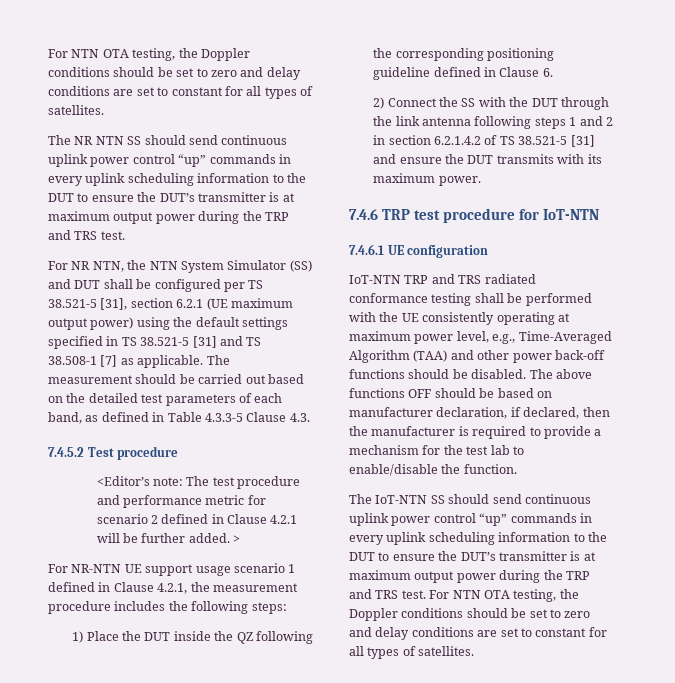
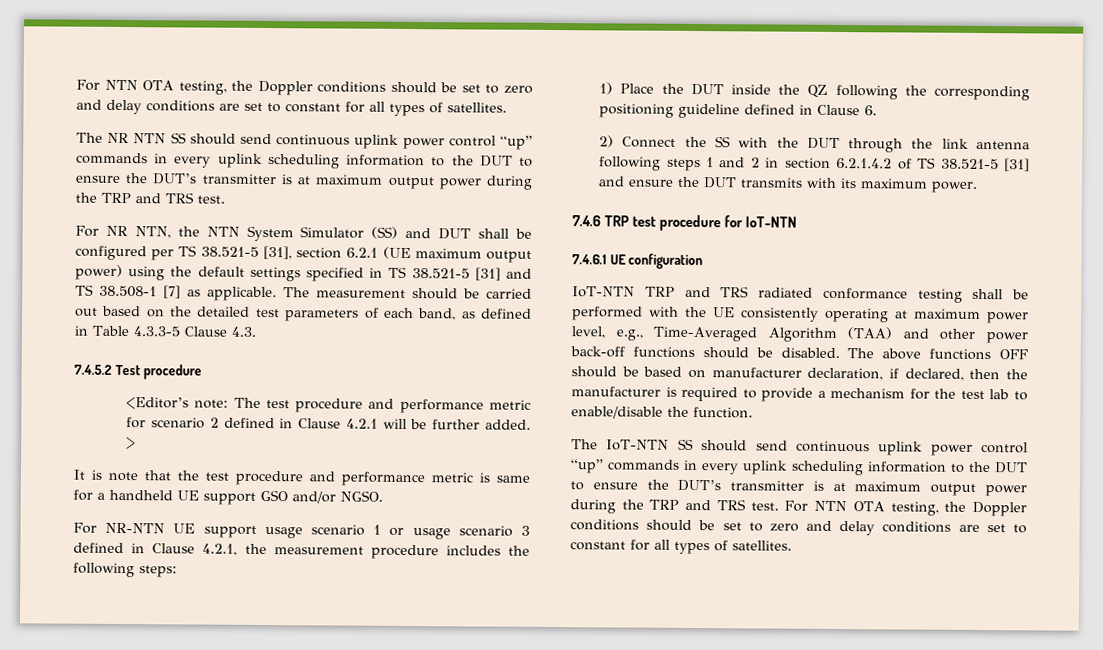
+ It is note that the test procedure and performance metric is same for a handheld UE support GSO and/or NGSO.
- For NR-NTN UE support usage scenario 1 defined in Clause 4.2.1, the measurement procedure includes the following steps:
+ For NR-NTN UE support usage scenario 1 or usage scenario 3 defined in Clause 4.2.1, the measurement procedure includes the following steps:

